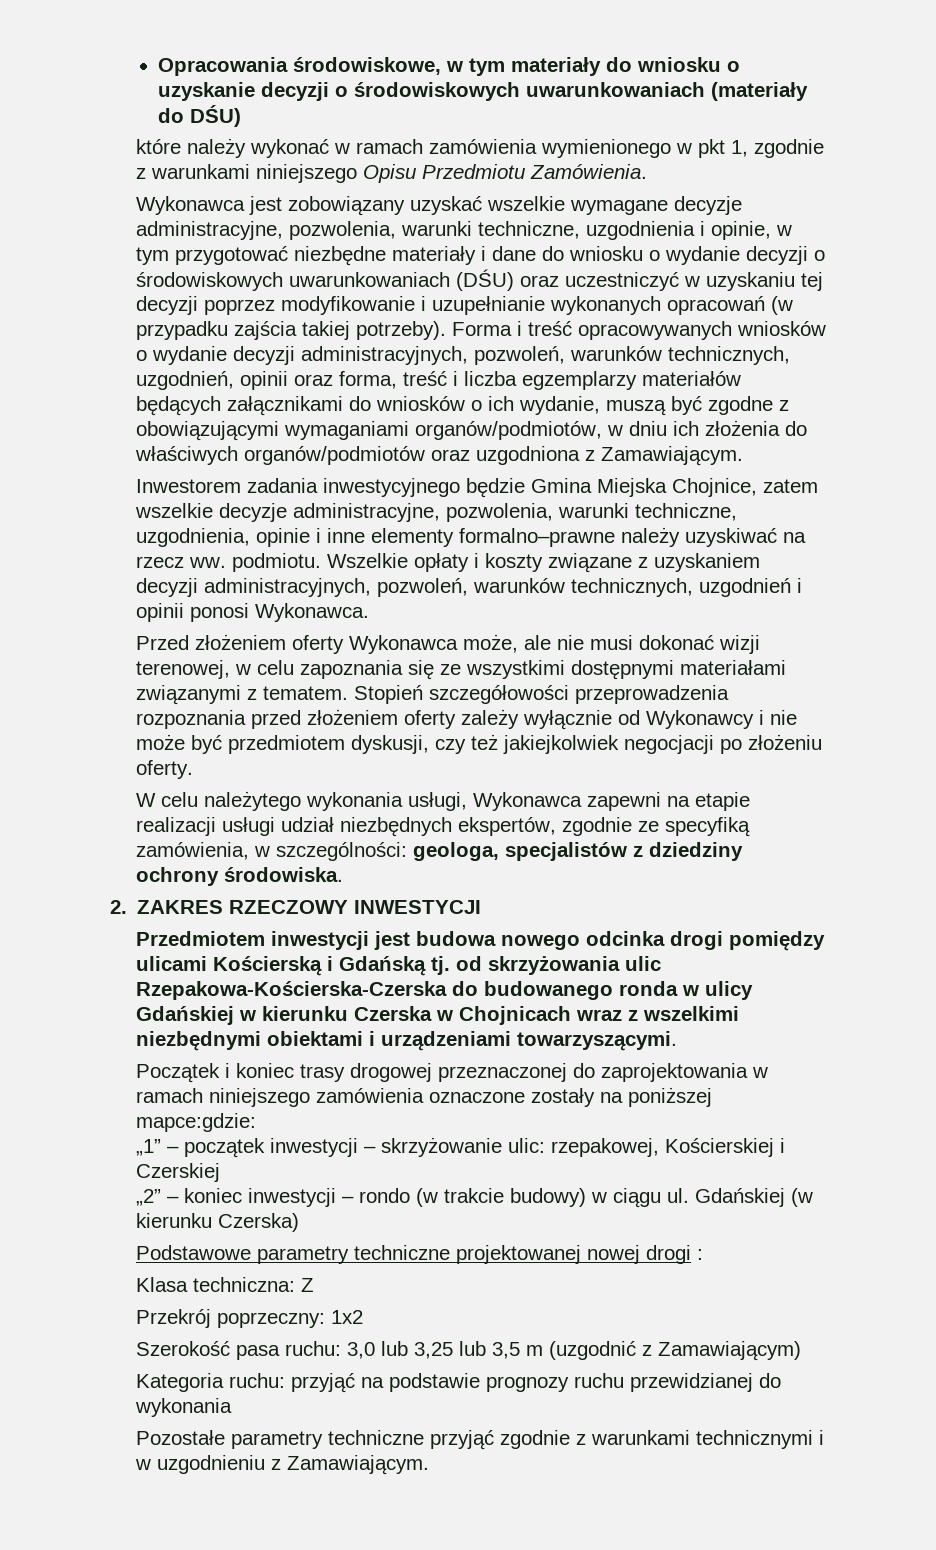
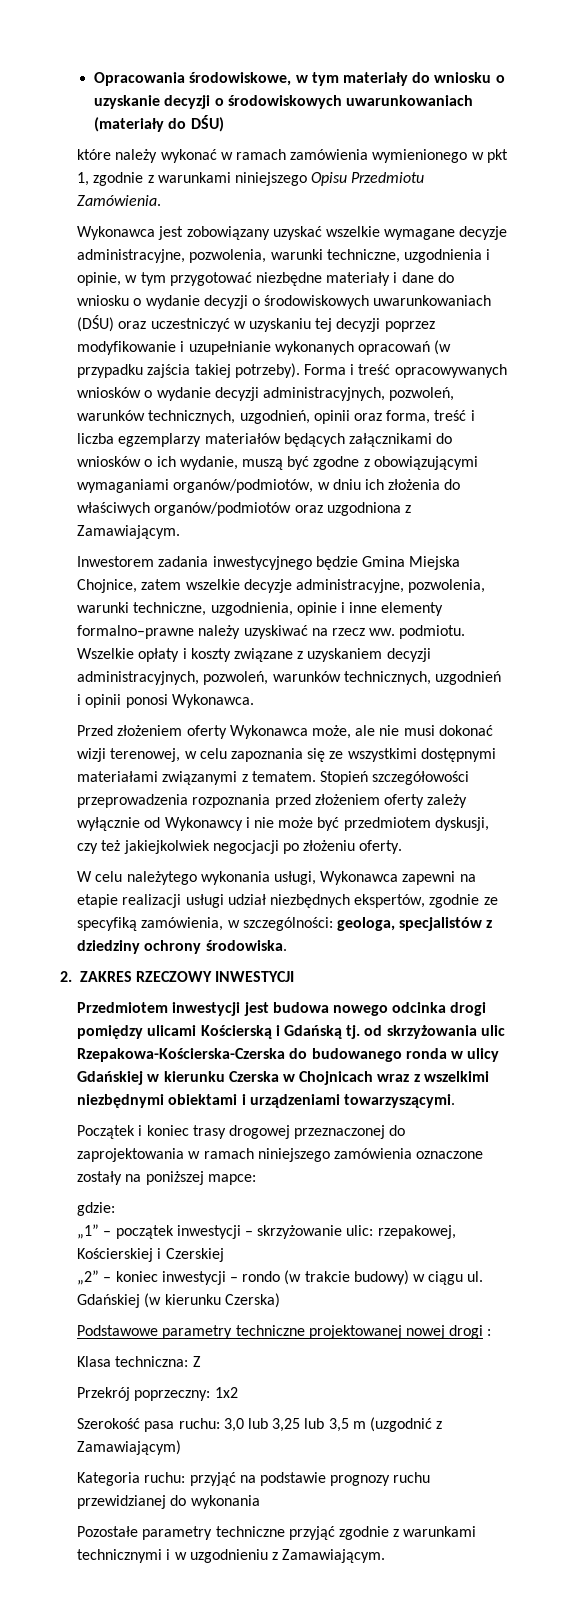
- Początek i koniec trasy drogowej przeznaczonej do zaprojektowania w ramach niniejszego zamówienia oznaczone zostały na poniższej mapce:gdzie:
+ Początek i koniec trasy drogowej przeznaczonej do zaprojektowania w ramach niniejszego zamówienia oznaczone zostały na poniższej mapce:
+ gdzie:

